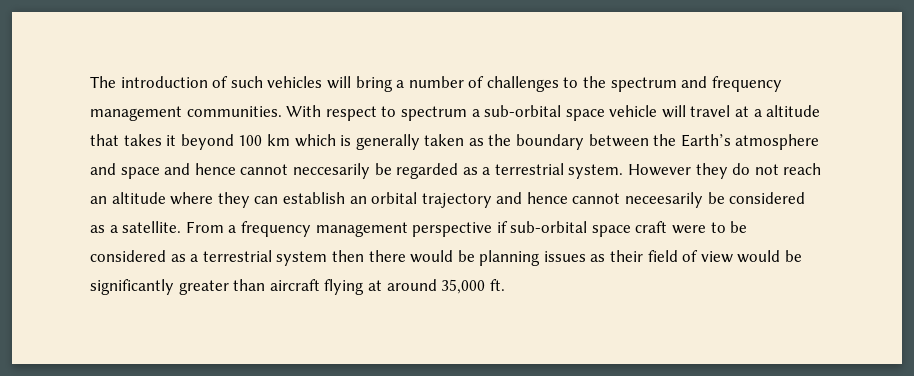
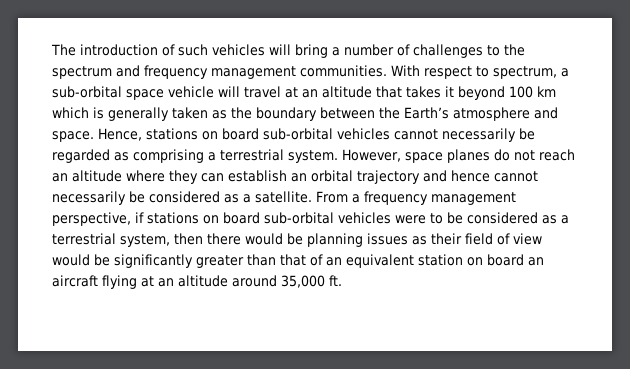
- With respect to spectrum a sub-orbital space vehicle will travel at a altitude that takes it beyond 100 km which is generally taken as the boundary between the Earth’s atmosphere and space and hence cannot neccesarily be regarded as a terrestrial system.
+ With respect to spectrum, a sub-orbital space vehicle will travel at an altitude that takes it beyond 100 km which is generally taken as the boundary between the Earth’s atmosphere and space. Hence, stations on board sub-orbital vehicles cannot necessarily be regarded as comprising a terrestrial system.
- However they do not reach an altitude where they can establish an orbital trajectory and hence cannot neceesarily be considered as a satellite.
+ However, space planes do not reach an altitude where they can establish an orbital trajectory and hence cannot necessarily be considered as a satellite.
- From a frequency management perspective if sub-orbital space craft were to be considered as a terrestrial system then there would be planning issues as their field of view would be significantly greater than aircraft flying at around 35,000 ft.
+ From a frequency management perspective, if stations on board sub-orbital vehicles were to be considered as a terrestrial system, then there would be planning issues as their field of view would be significantly greater than that of an equivalent station on board an aircraft flying at an altitude around 35,000 ft.

